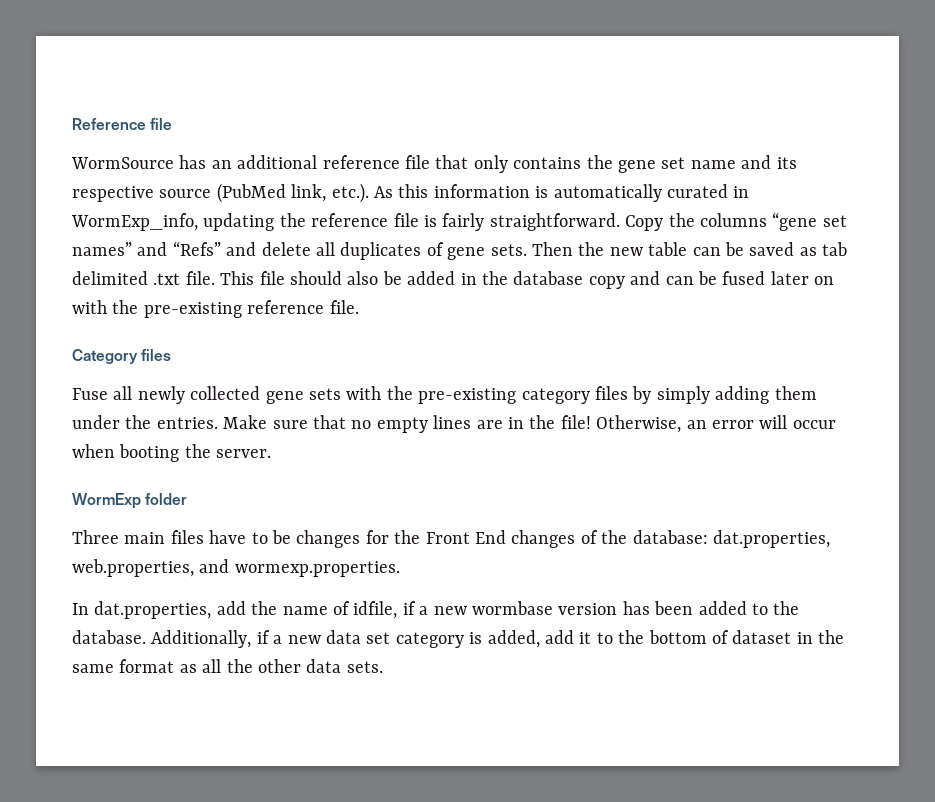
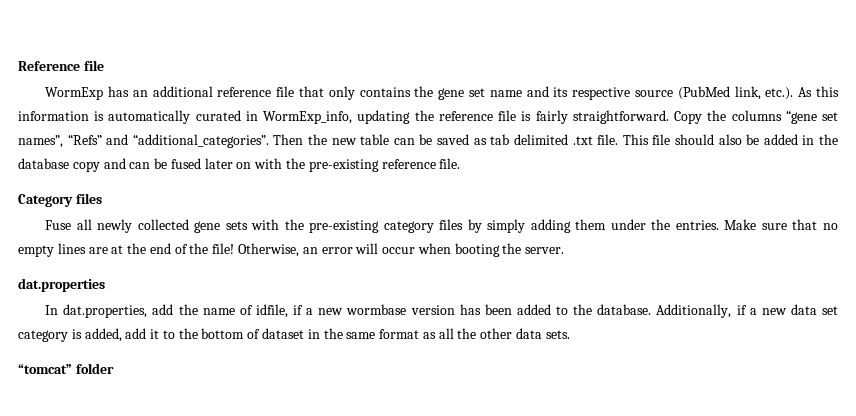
- WormSource has an additional reference file that only contains the gene set name and its respective source (PubMed link, etc.). As this information is automatically curated in WormExp_info, updating the reference file is fairly straightforward.
+ WormExp has an additional reference file that only contains the gene set name and its respective source (PubMed link, etc.). As this information is automatically curated in WormExp_info, updating the reference file is fairly straightforward.
- Copy the columns “gene set names” and “Refs” and delete all duplicates of gene sets.
+ Copy the columns “gene set names”, “Refs” and “additional_categories”.
- Make sure that no empty lines are in the file!
+ Make sure that no empty lines are at the end of the file!
- WormExp folder
- Three main files have to be changes for the Front End changes of the database: dat.properties, web.properties, and wormexp.properties.
+ dat.properties
+ “tomcat” folder

